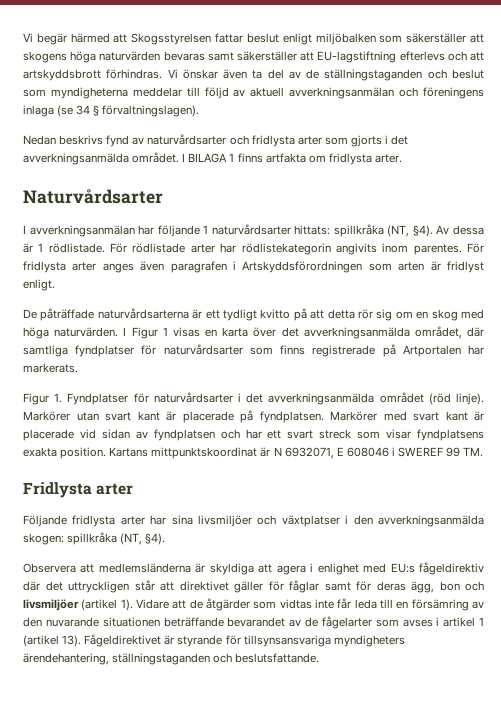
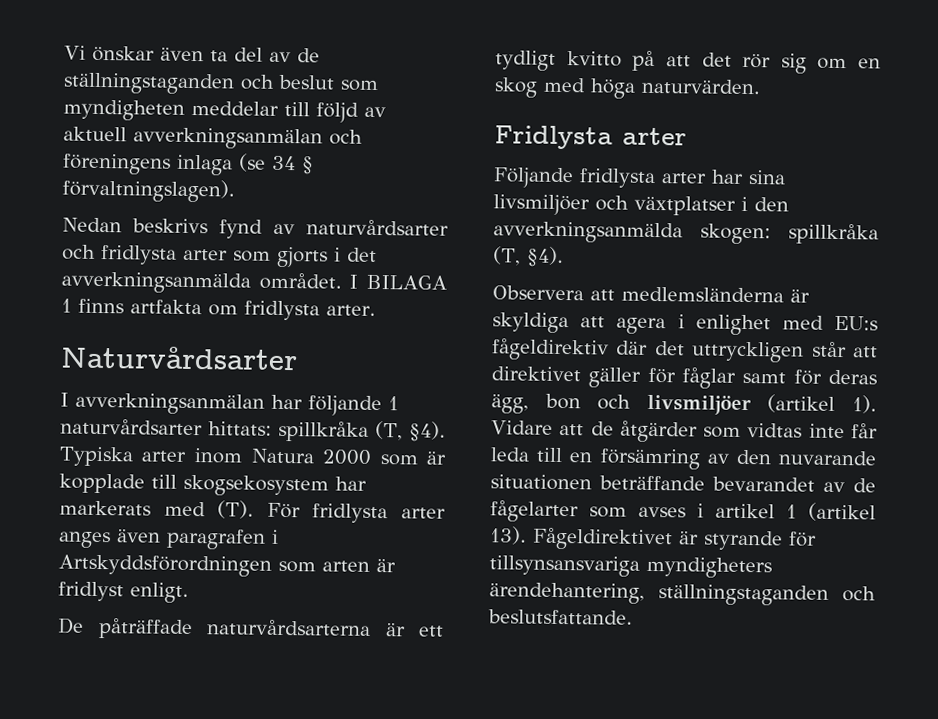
- Vi begär härmed att Skogsstyrelsen fattar beslut enligt miljöbalken som säkerställer att skogens höga naturvärden bevaras samt säkerställer att EU-lagstiftning efterlevs och att artskyddsbrott förhindras. Vi önskar även ta del av de ställningstaganden och beslut som myndigheterna meddelar till följd av aktuell avverkningsanmälan och föreningens inlaga (se 34 § förvaltningslagen).
+ Vi önskar även ta del av de ställningstaganden och beslut som myndigheten meddelar till följd av aktuell avverkningsanmälan och föreningens inlaga (se 34 § förvaltningslagen).
- I avverkningsanmälan har följande 1 naturvårdsarter hittats: spillkråka (NT, §4). Av dessa är 1 rödlistade. För rödlistade arter har rödlistekategorin angivits inom parentes. För fridlysta arter anges även paragrafen i Artskyddsförordningen som arten är fridlyst enligt.
+ I avverkningsanmälan har följande 1 naturvårdsarter hittats: spillkråka (T, §4). Typiska arter inom Natura 2000 som är kopplade till skogsekosystem har markerats med (T). För fridlysta arter anges även paragrafen i Artskyddsförordningen som arten är fridlyst enligt.
- De påträffade naturvårdsarterna är ett tydligt kvitto på att detta rör sig om en skog med höga naturvärden. I Figur 1 visas en karta över det avverkningsanmälda området, där samtliga fyndplatser för naturvårdsarter som finns registrerade på Artportalen har markerats.
- Figur 1. Fyndplatser för naturvårdsarter i det avverkningsanmälda området (röd linje). Markörer utan svart kant är placerade på fyndplatsen. Markörer med svart kant är placerade vid sidan av fyndplatsen och har ett svart streck som visar fyndplatsens exakta position. Kartans mittpunktskoordinat är N 6932071, E 608046 i SWEREF 99 TM.
+ De påträffade naturvårdsarterna är ett tydligt kvitto på att det rör sig om en skog med höga naturvärden.
- Följande fridlysta arter har sina livsmiljöer och växtplatser i den avverkningsanmälda skogen: spillkråka (NT, §4).
+ Följande fridlysta arter har sina livsmiljöer och växtplatser i den avverkningsanmälda skogen: spillkråka (T, §4).

